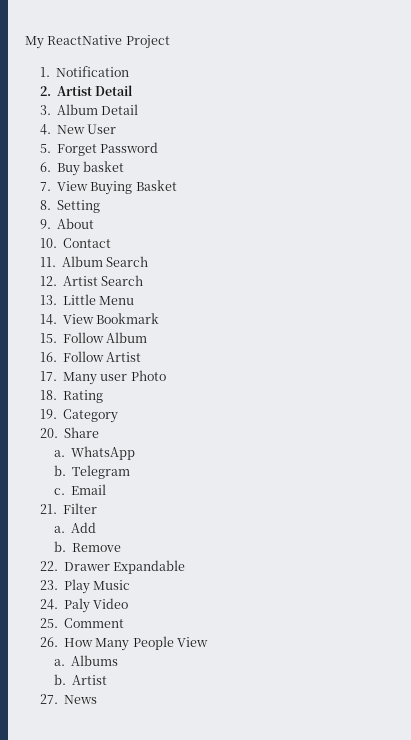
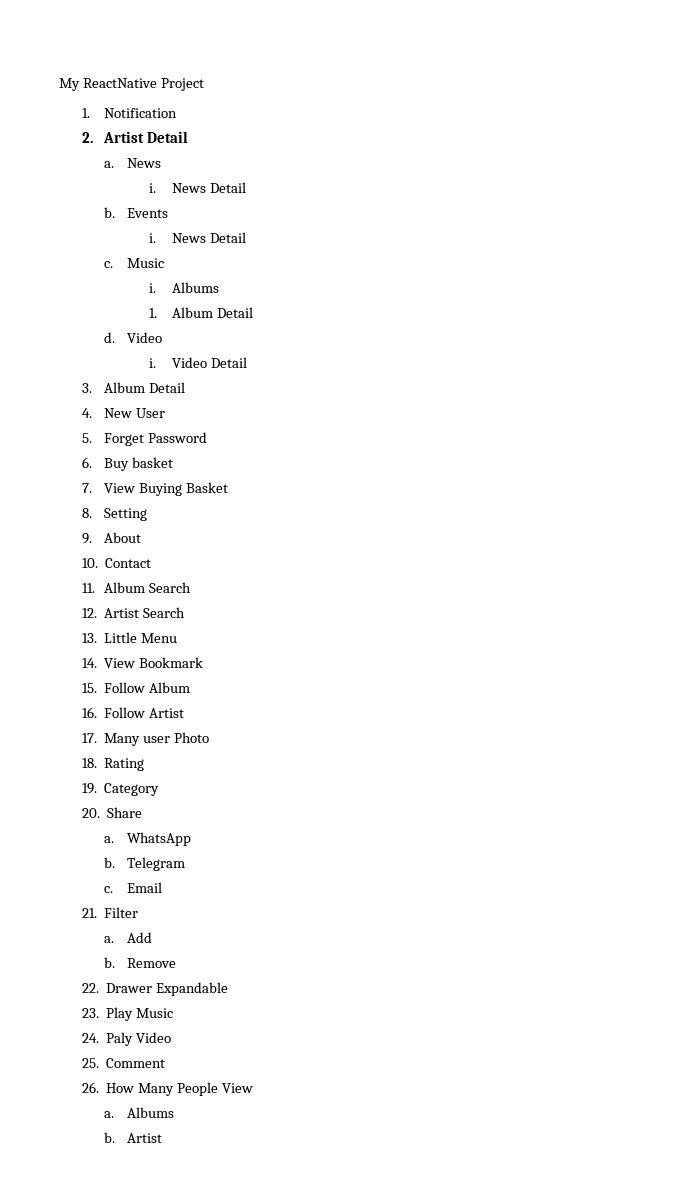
+ a. News
+ i. News Detail
+ b. Events
+ i. News Detail
+ c. Music
+ i. Albums
+ 1. Album Detail
+ d. Video
+ i. Video Detail
- 27. News

